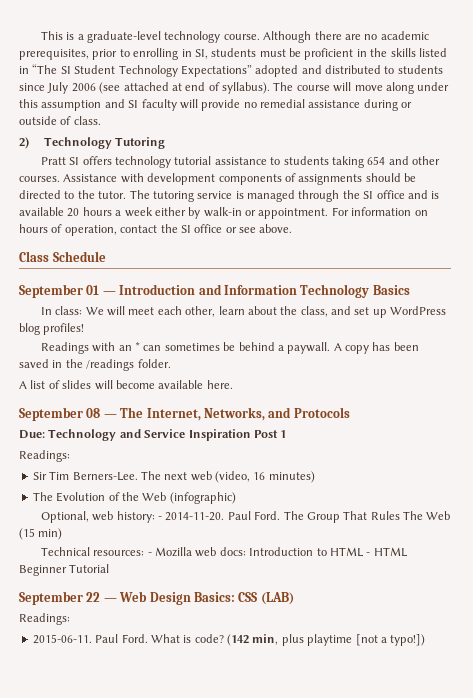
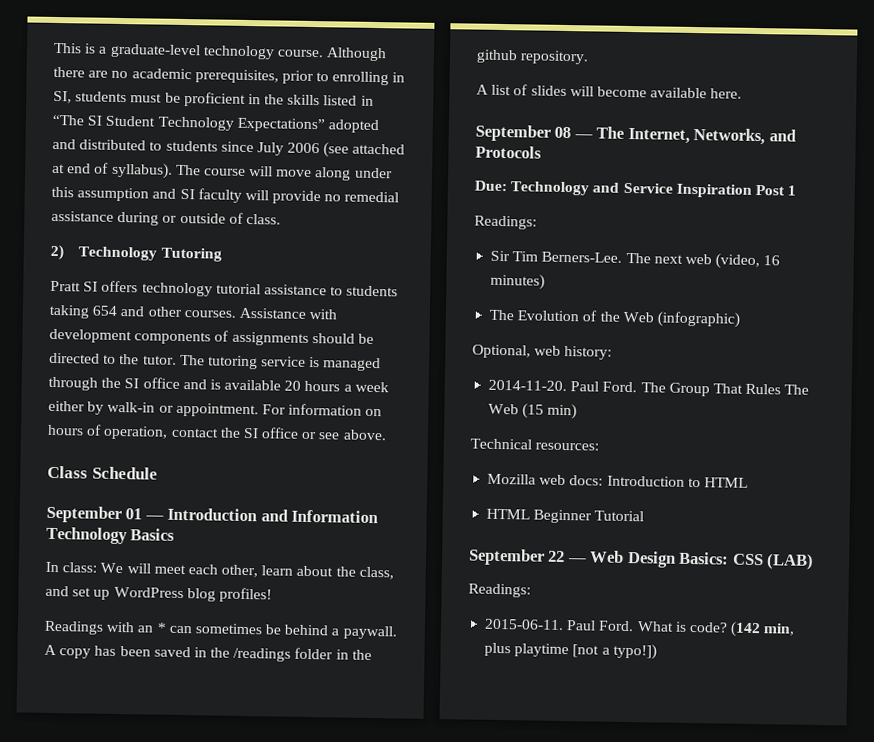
- A copy has been saved in the /readings folder.
+ A copy has been saved in the /readings folder in the github repository.
- Optional, web history: - 2014-11-20.
+ Optional, web history:
+ 2014-11-20.
- Technical resources: - Mozilla web docs: Introduction to HTML - HTML Beginner Tutorial
+ Technical resources:
+ Mozilla web docs: Introduction to HTML
+ HTML Beginner Tutorial

